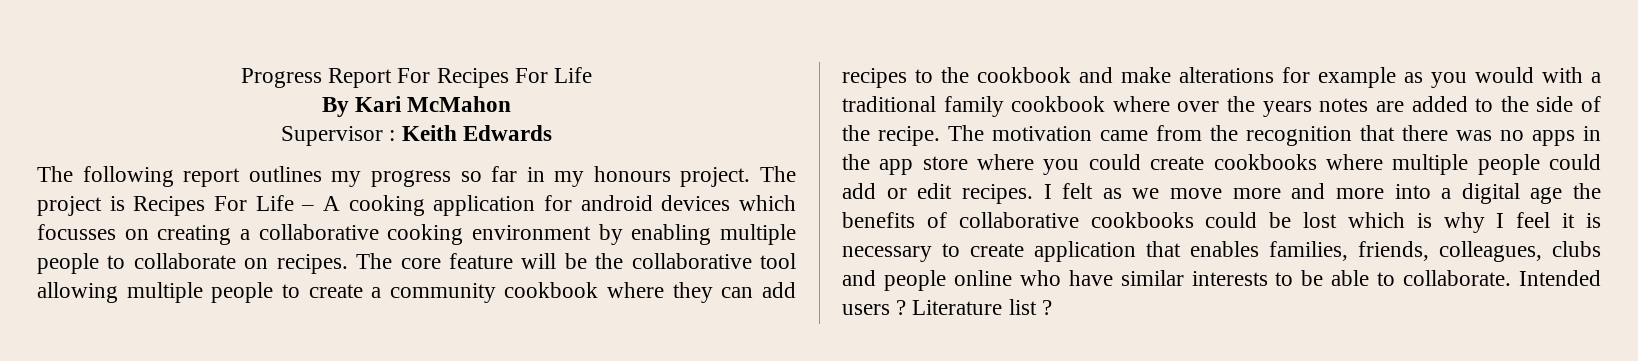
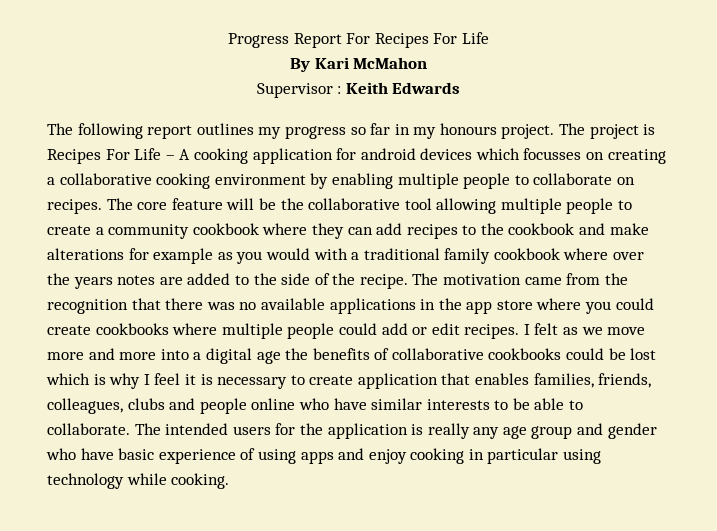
- The motivation came from the recognition that there was no apps in the app store where you could create cookbooks where multiple people could add or edit recipes.
+ The motivation came from the recognition that there was no available applications in the app store where you could create cookbooks where multiple people could add or edit recipes.
- Intended users ? Literature list ?
+ The intended users for the application is really any age group and gender who have basic experience of using apps and enjoy cooking in particular using technology while cooking.

